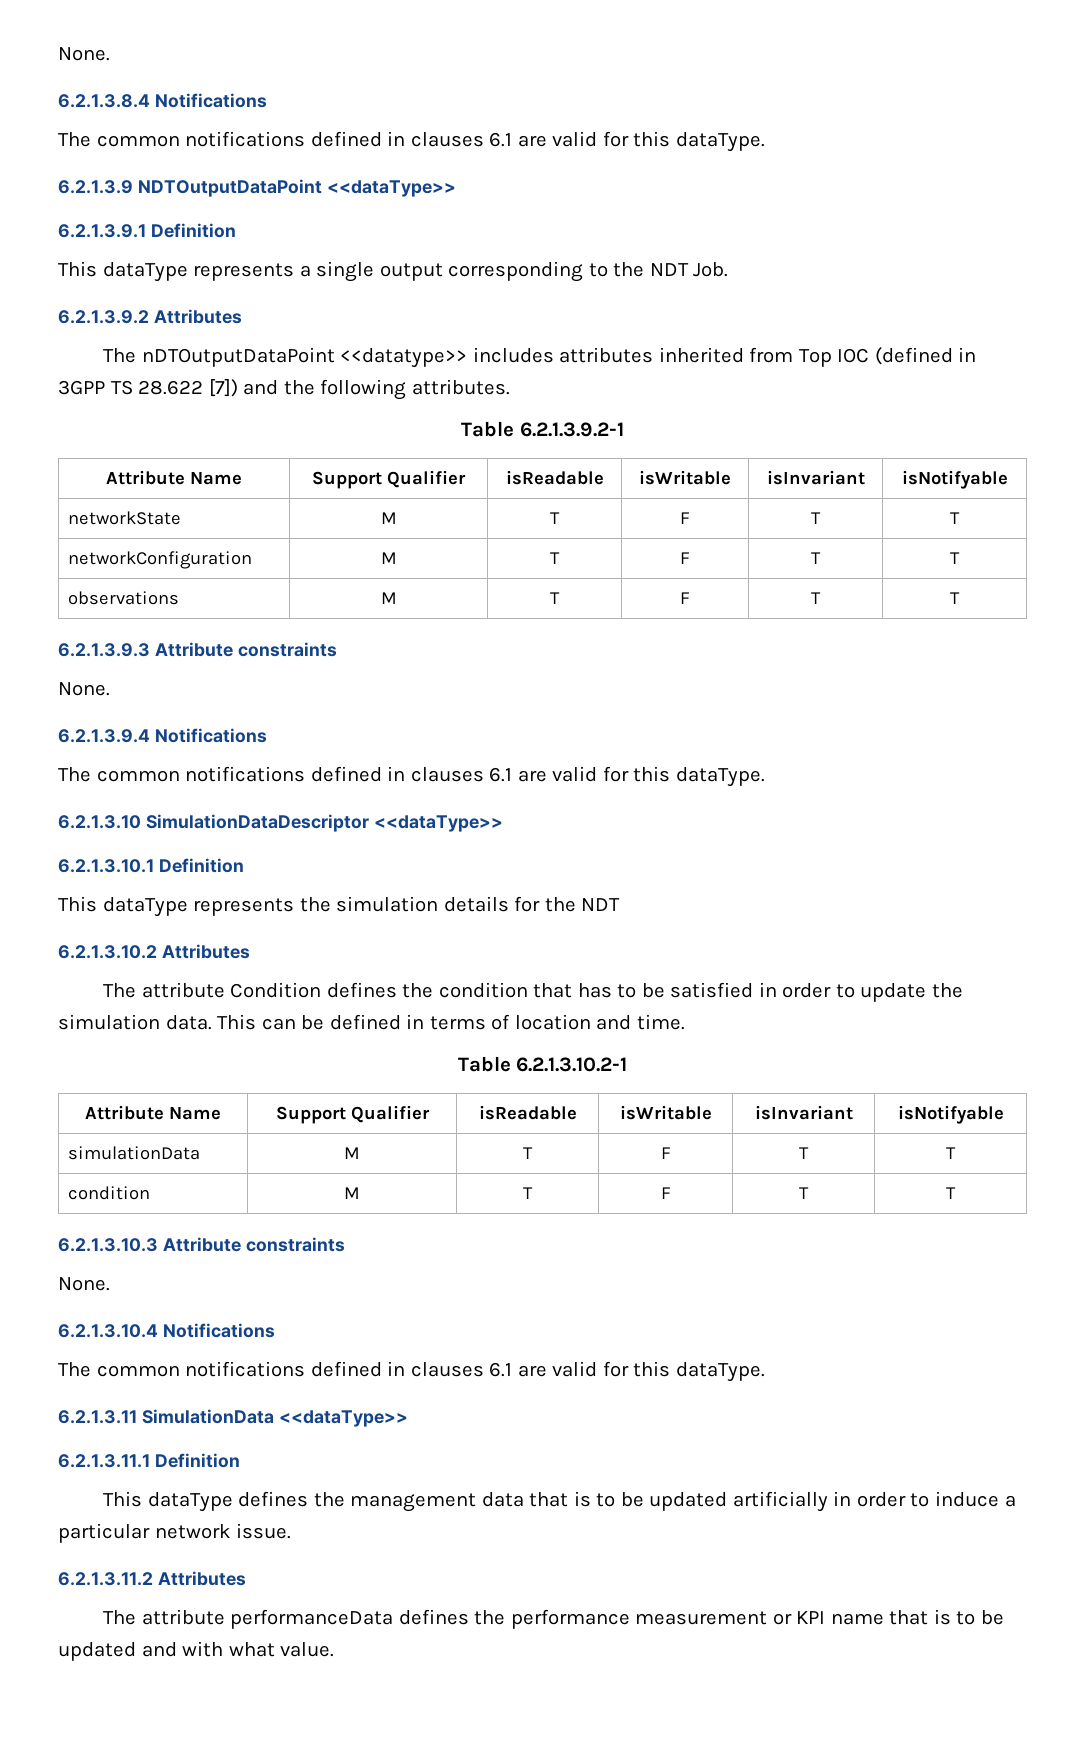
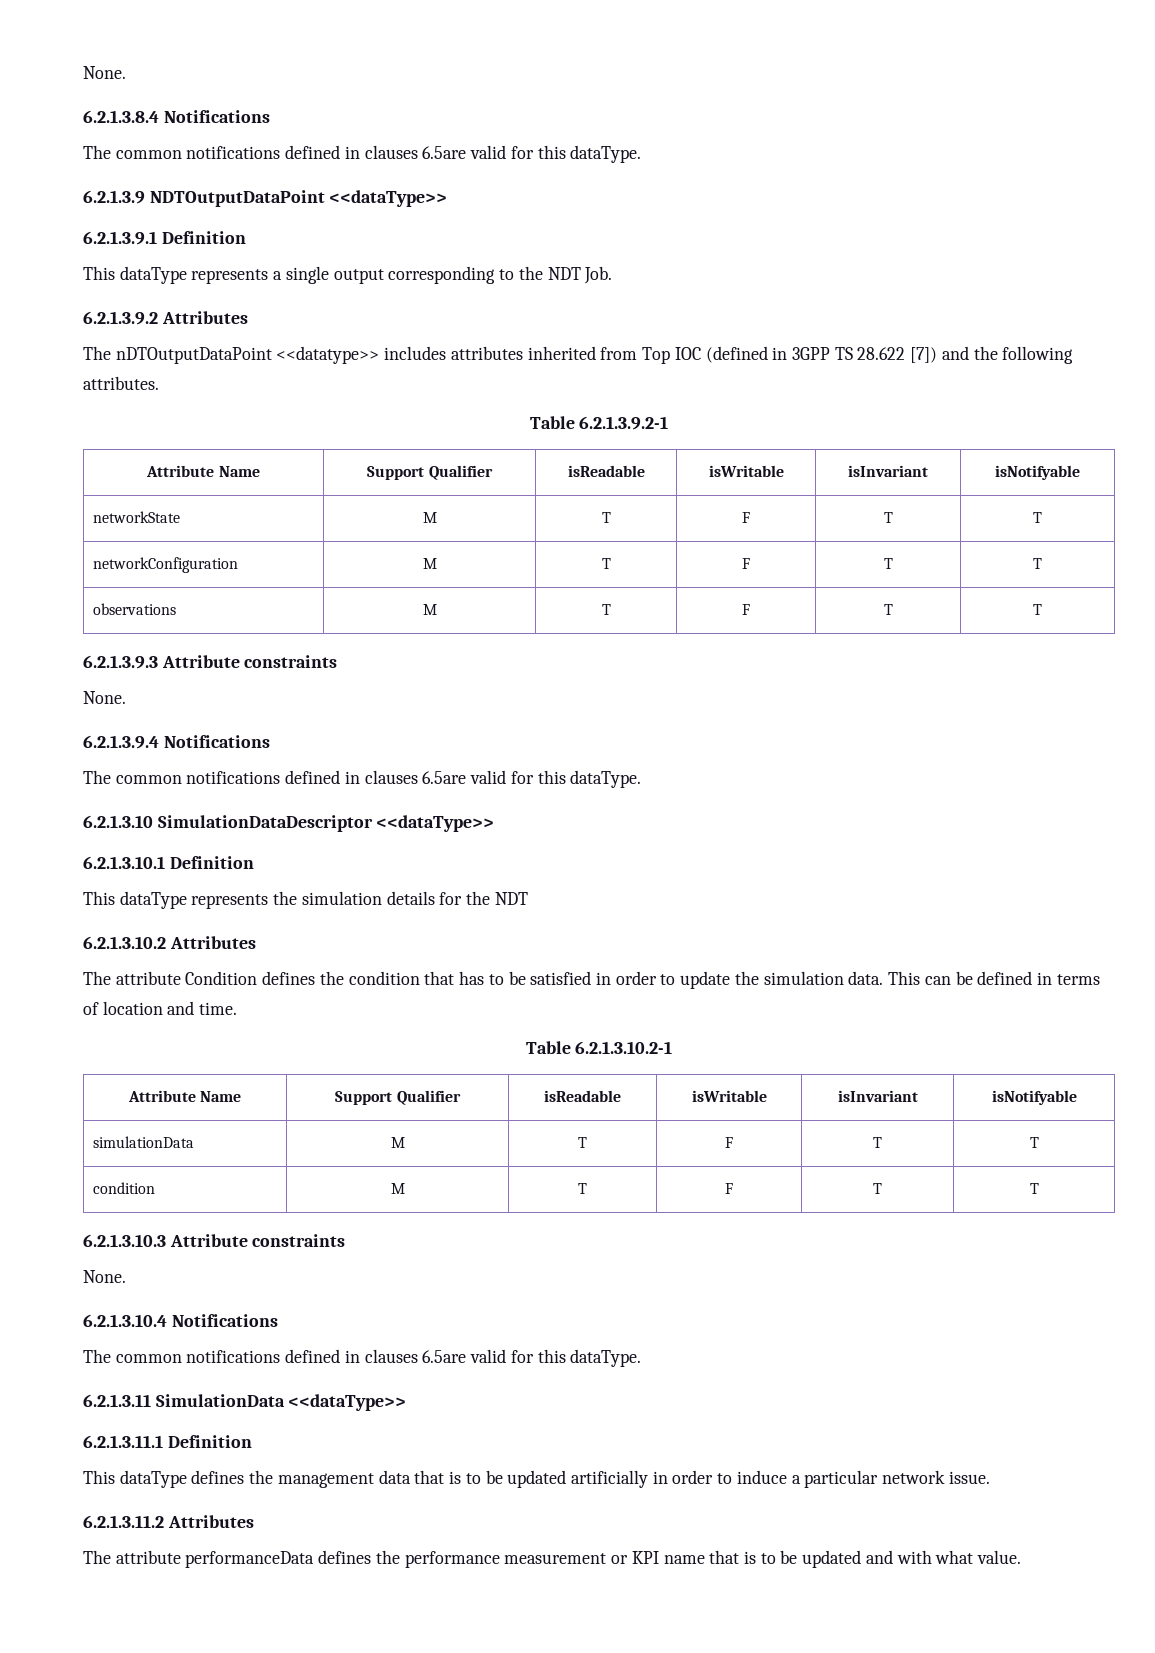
  6.2.1.3.8.4 Notifications
- The common notifications defined in clauses 6.1 are valid for this dataType.
+ The common notifications defined in clauses 6.5are valid for this dataType.
  6.2.1.3.9.4 Notifications
- The common notifications defined in clauses 6.1 are valid for this dataType.
+ The common notifications defined in clauses 6.5are valid for this dataType.
  6.2.1.3.10.4 Notifications
- The common notifications defined in clauses 6.1 are valid for this dataType.
+ The common notifications defined in clauses 6.5are valid for this dataType.

